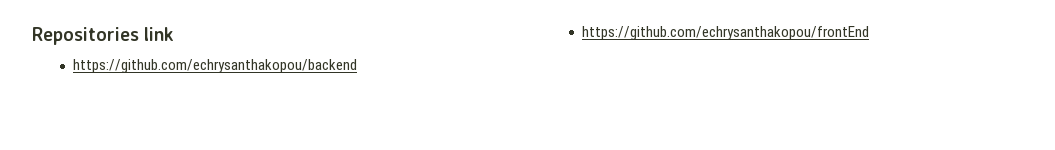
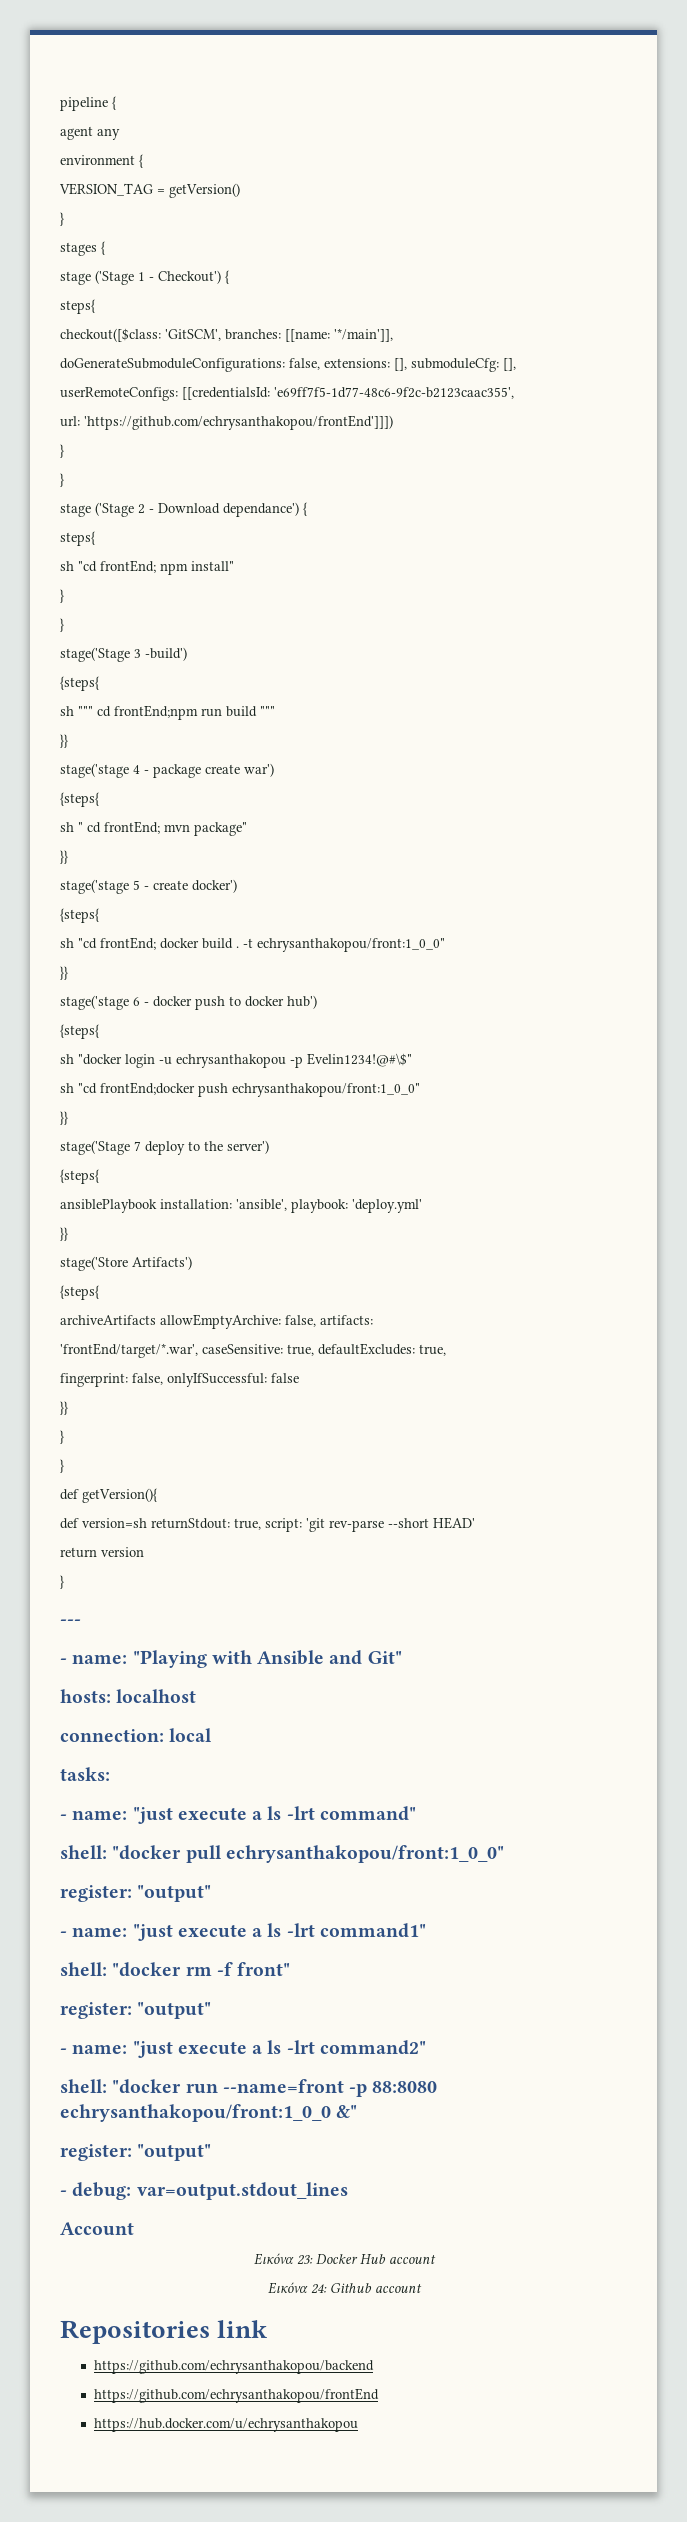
+ pipeline {
+ agent any
+ environment {
+ VERSION_TAG = getVersion()
+ }
+ stages {
+ stage ('Stage 1 - Checkout') {
+ steps{
+ checkout([$class: 'GitSCM', branches: [[name: '*/main']],
+ doGenerateSubmoduleConfigurations: false, extensions: [], submoduleCfg: [],
+ userRemoteConfigs: [[credentialsId: 'e69ff7f5-1d77-48c6-9f2c-b2123caac355',
+ url: 'https://github.com/echrysanthakopou/frontEnd']]])
+ }
+ }
+ stage ('Stage 2 - Download dependance') {
+ steps{
+ sh "cd frontEnd; npm install"
+ }
+ }
+ stage('Stage 3 -build')
+ {steps{
+ sh """ cd frontEnd;npm run build """
+ }}
+ stage('stage 4 - package create war')
+ {steps{
+ sh " cd frontEnd; mvn package"
+ }}
+ stage('stage 5 - create docker')
+ {steps{
+ sh "cd frontEnd; docker build . -t echrysanthakopou/front:1_0_0"
+ }}
+ stage('stage 6 - docker push to docker hub')
+ {steps{
+ sh "docker login -u echrysanthakopou -p Evelin1234!@#\$"
+ sh "cd frontEnd;docker push echrysanthakopou/front:1_0_0"
+ }}
+ stage('Stage 7 deploy to the server')
+ {steps{
+ ansiblePlaybook installation: 'ansible', playbook: 'deploy.yml'
+ }}
+ stage('Store Artifacts')
+ {steps{
+ archiveArtifacts allowEmptyArchive: false, artifacts:
+ 'frontEnd/target/*.war', caseSensitive: true, defaultExcludes: true,
+ fingerprint: false, onlyIfSuccessful: false
+ }}
+ }
+ }
+ def getVersion(){
+ def version=sh returnStdout: true, script: 'git rev-parse --short HEAD'
+ return version
+ }
+ ---
+ - name: "Playing with Ansible and Git"
+ hosts: localhost
+ connection: local
+ tasks:
+ - name: "just execute a ls -lrt command"
+ shell: "docker pull echrysanthakopou/front:1_0_0"
+ register: "output"
+ - name: "just execute a ls -lrt command1"
+ shell: "docker rm -f front"
+ register: "output"
+ - name: "just execute a ls -lrt command2"
+ shell: "docker run --name=front -p 88:8080 echrysanthakopou/front:1_0_0 &"
+ register: "output"
+ - debug: var=output.stdout_lines
+ Account
+ Εικόνα 23: Docker Hub account
+ Εικόνα 24: Github account
+ https://hub.docker.com/u/echrysanthakopou

